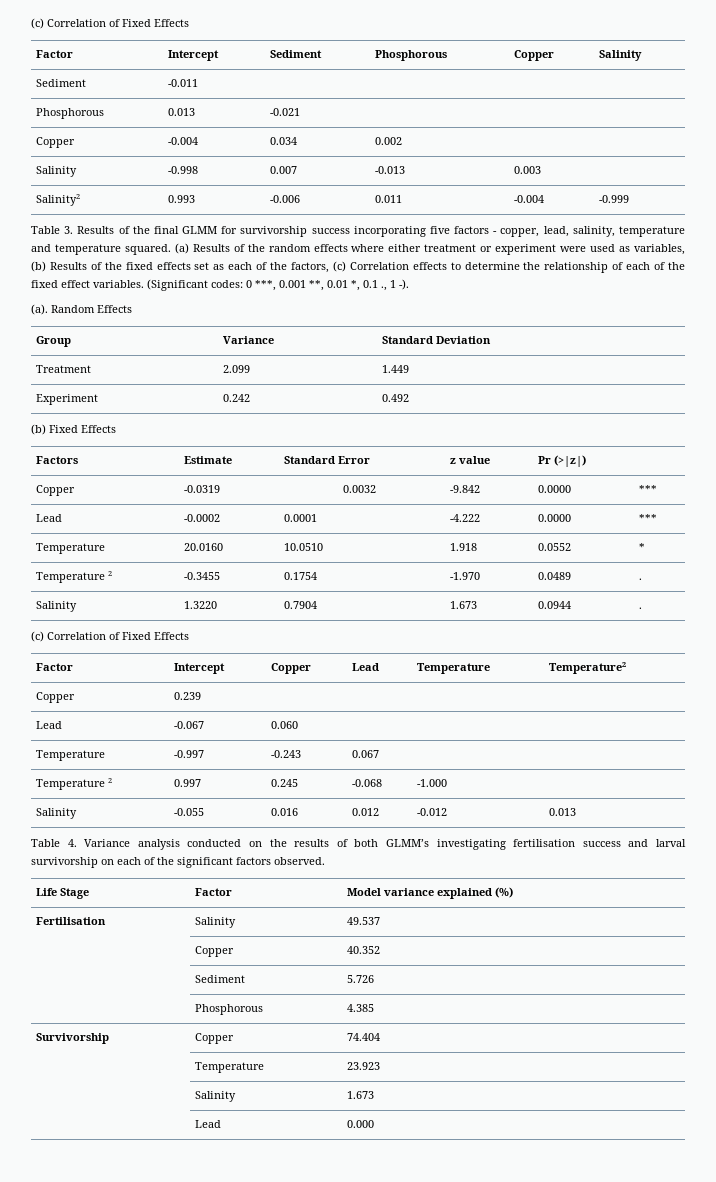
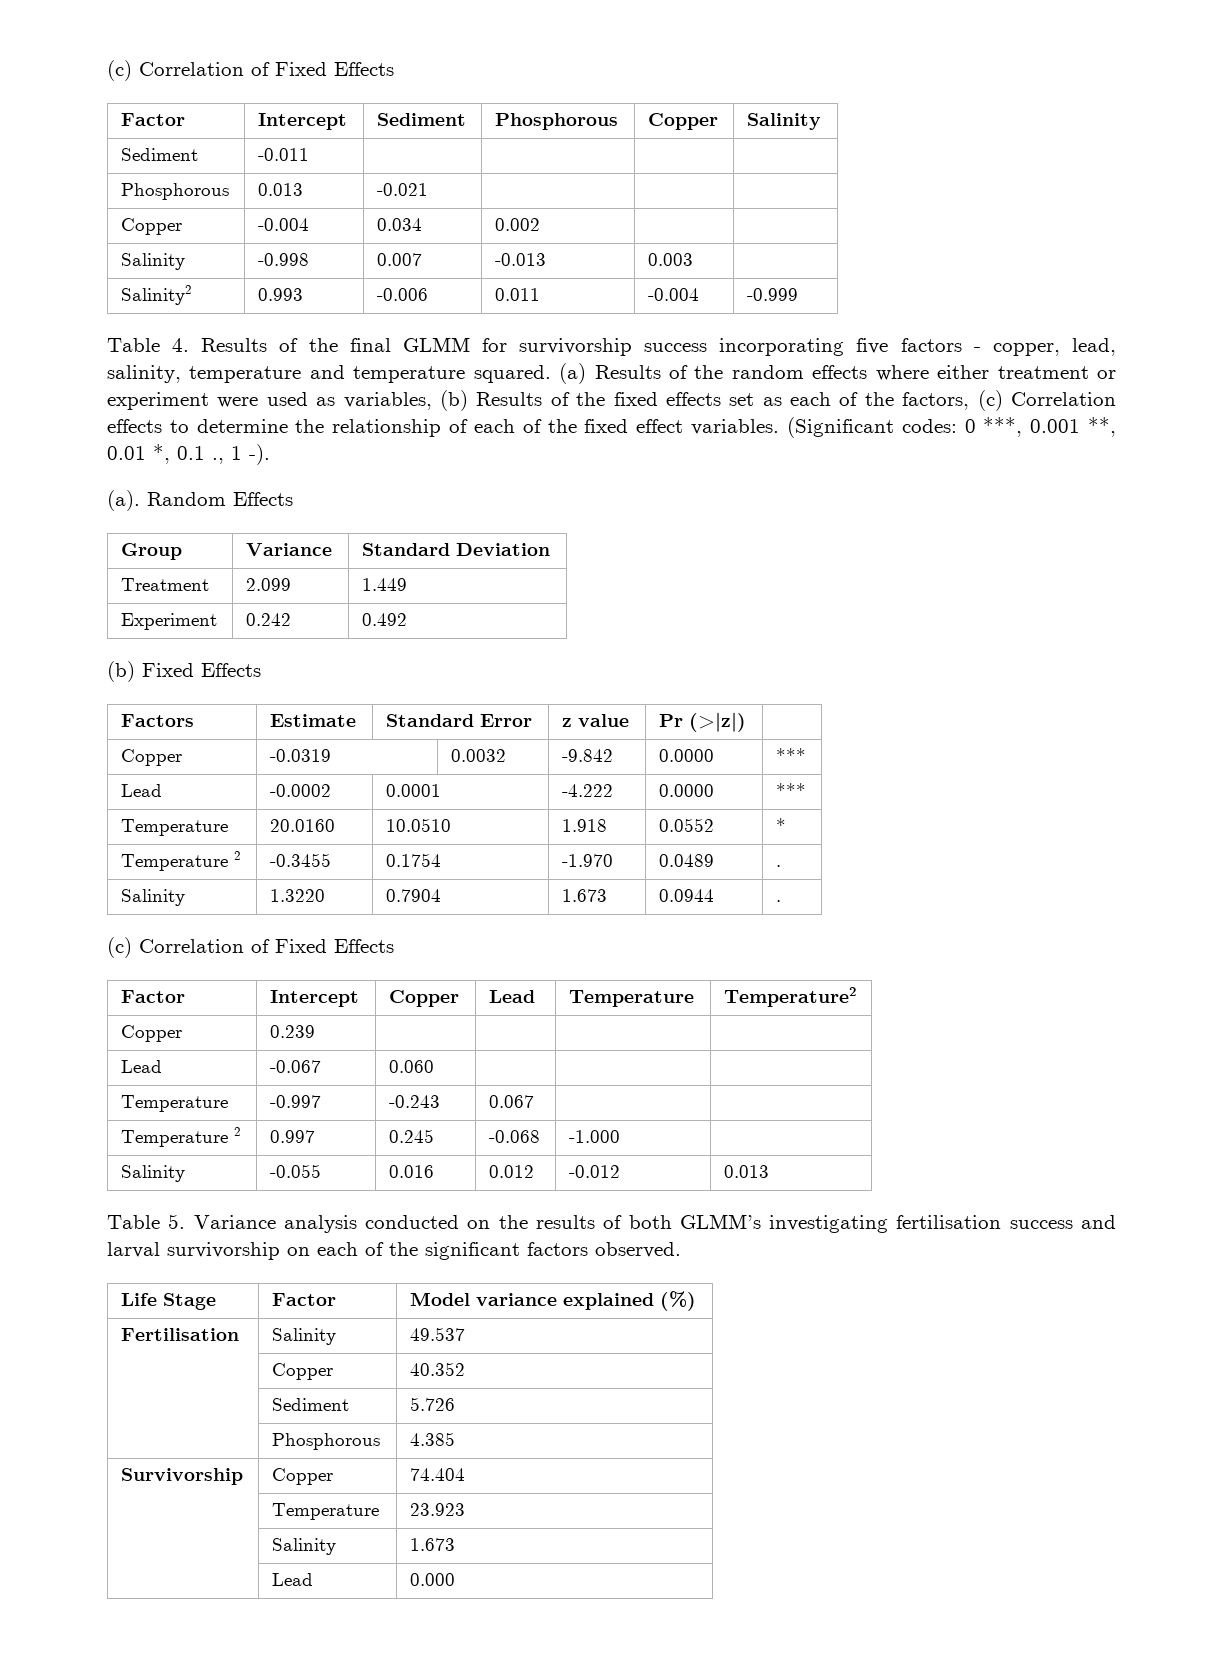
- Table 3. Results of the final GLMM for survivorship success incorporating five factors - copper, lead, salinity, temperature and temperature squared.
+ Table 4. Results of the final GLMM for survivorship success incorporating five factors - copper, lead, salinity, temperature and temperature squared.
- Table 4. Variance analysis conducted on the results of both GLMM’s investigating fertilisation success and larval survivorship on each of the significant factors observed.
+ Table 5. Variance analysis conducted on the results of both GLMM’s investigating fertilisation success and larval survivorship on each of the significant factors observed.

